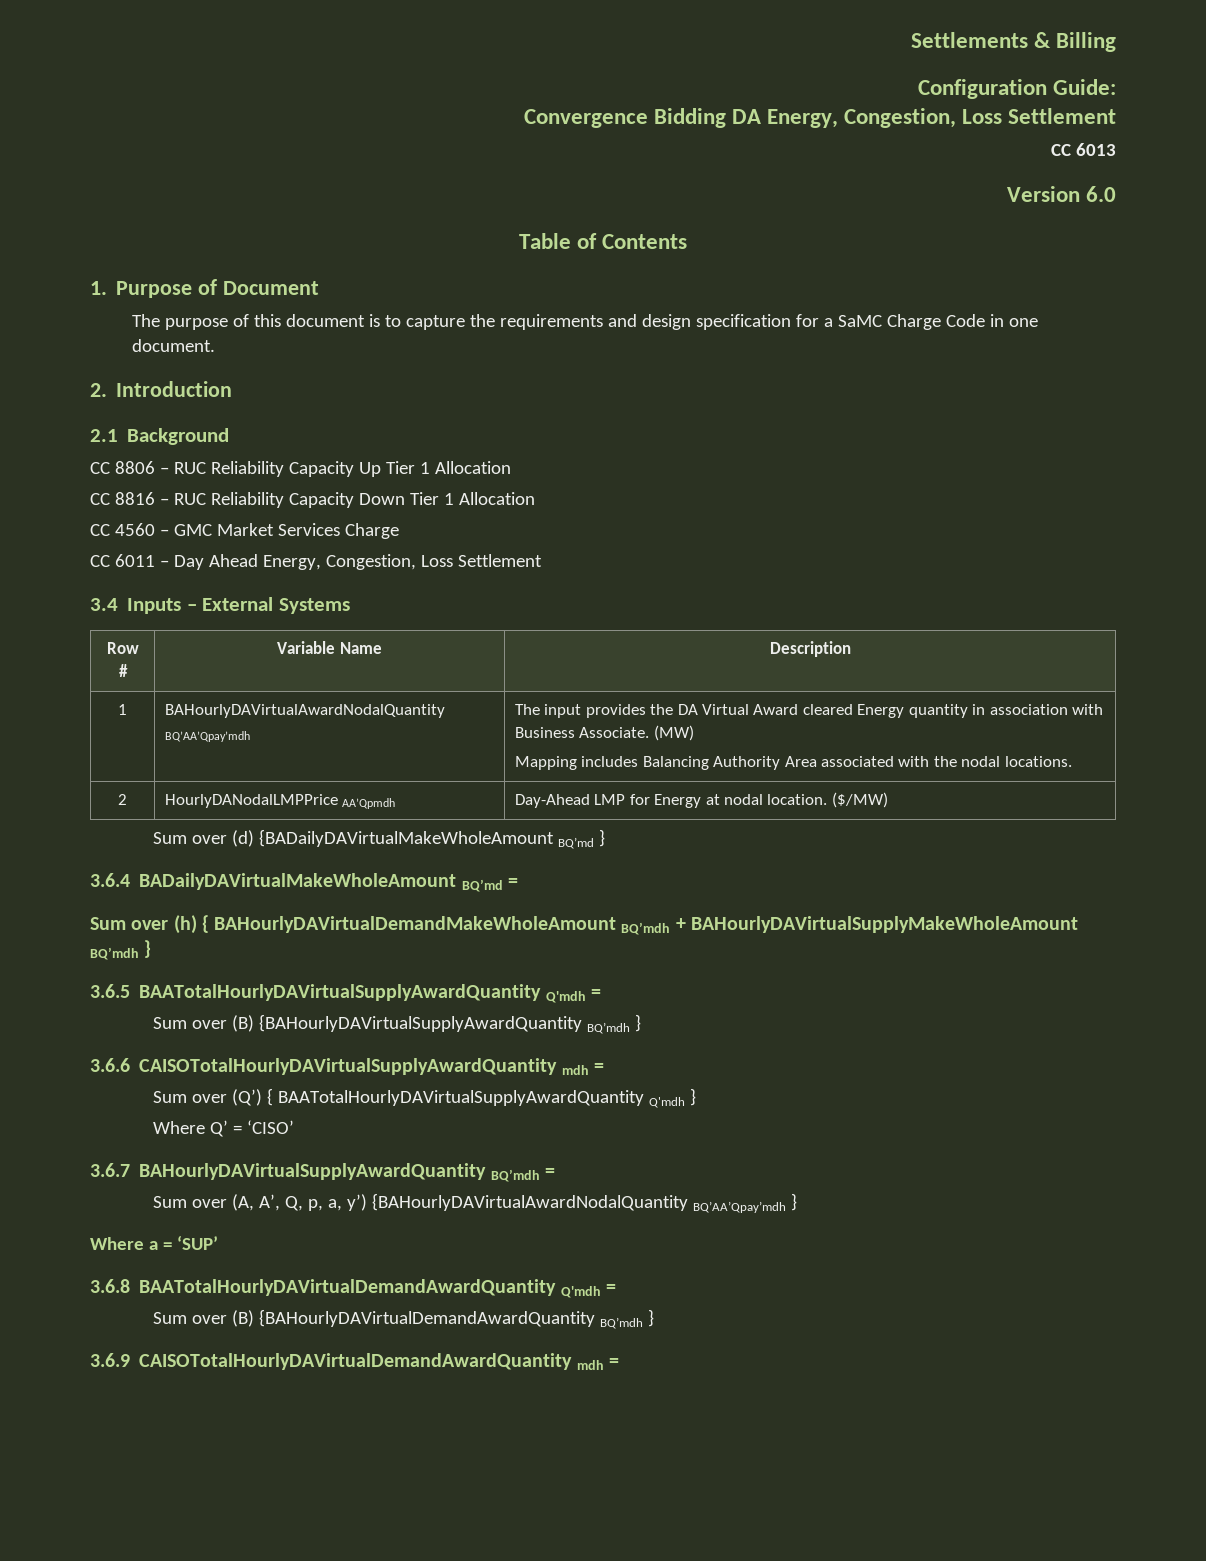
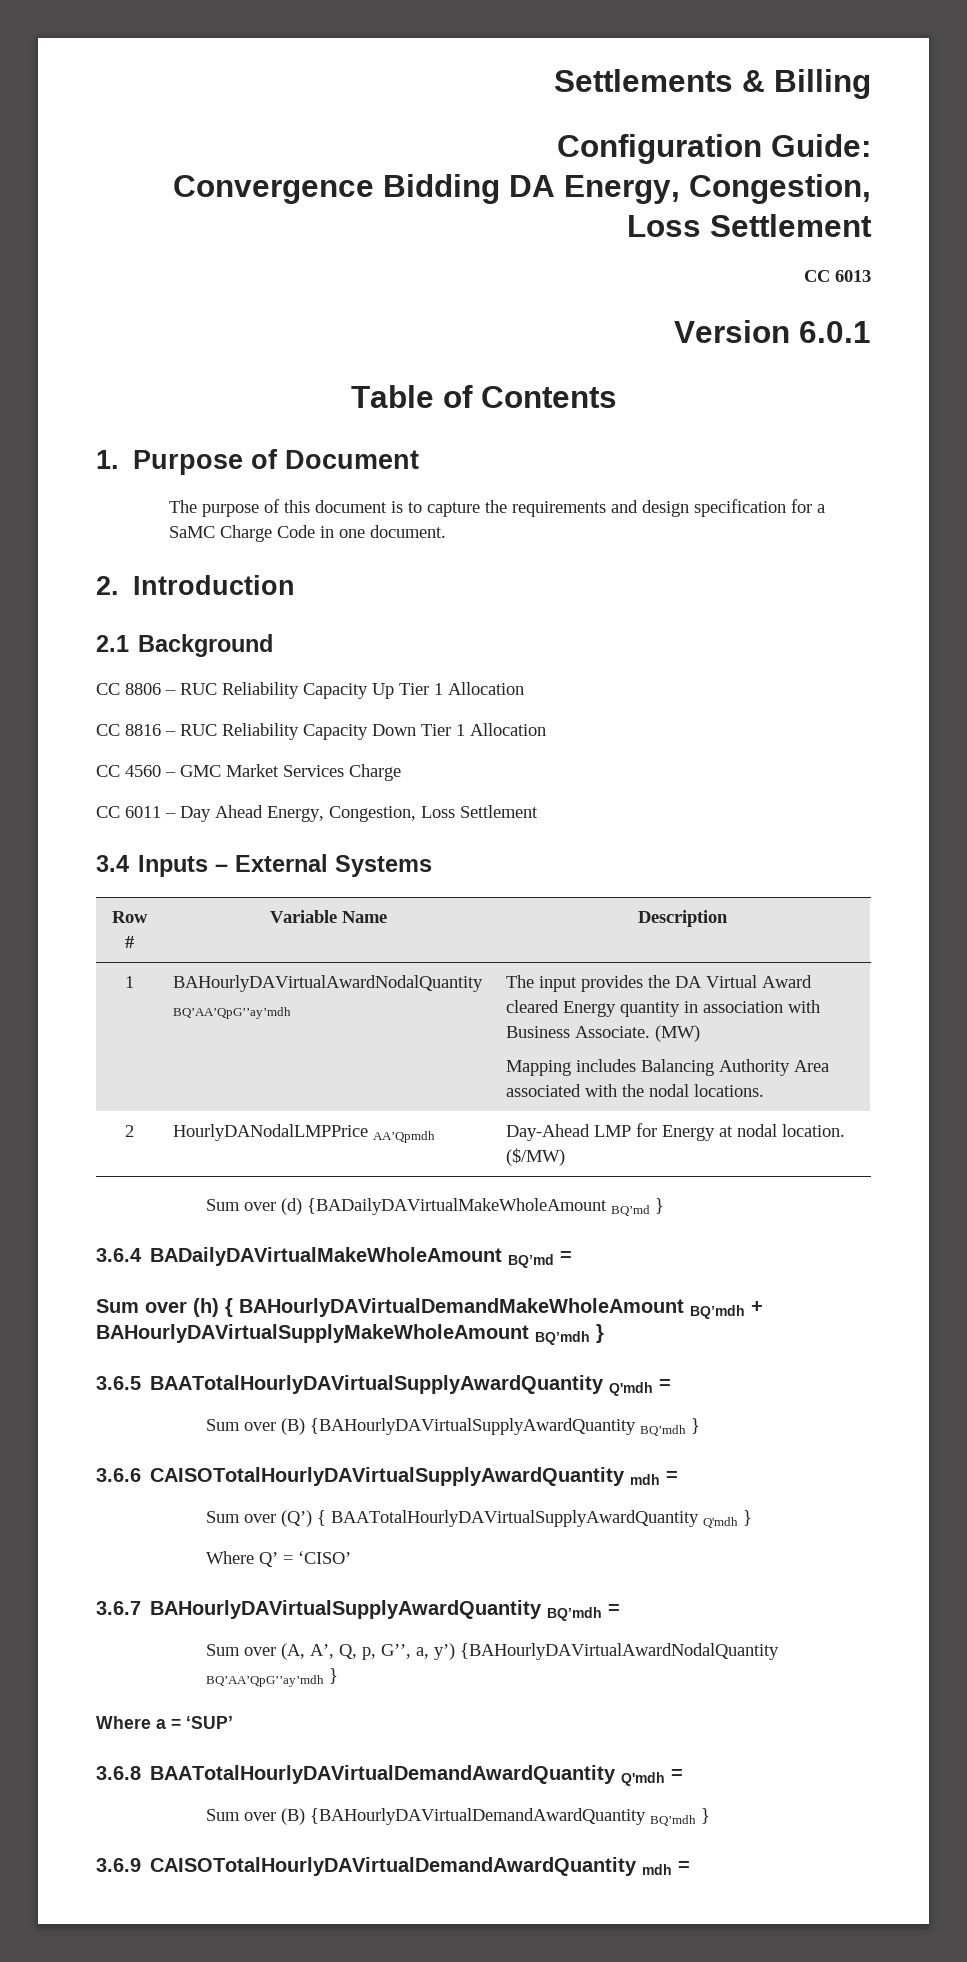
- Version 6.0
+ Version 6.0.1
- 1 | BAHourlyDAVirtualAwardNodalQuantity BQ’AA’Qpay’mdh | The input provides the DA Virtual Award cleared Energy quantity in association with Business Associate. (MW)
+ 1 | BAHourlyDAVirtualAwardNodalQuantity BQ’AA’QpG’’ay’mdh | The input provides the DA Virtual Award cleared Energy quantity in association with Business Associate. (MW)
- Sum over (A, A’, Q, p, a, y’) {BAHourlyDAVirtualAwardNodalQuantity BQ’AA’Qpay’mdh }
+ Sum over (A, A’, Q, p, G’’, a, y’) {BAHourlyDAVirtualAwardNodalQuantity BQ’AA’QpG’’ay’mdh }

